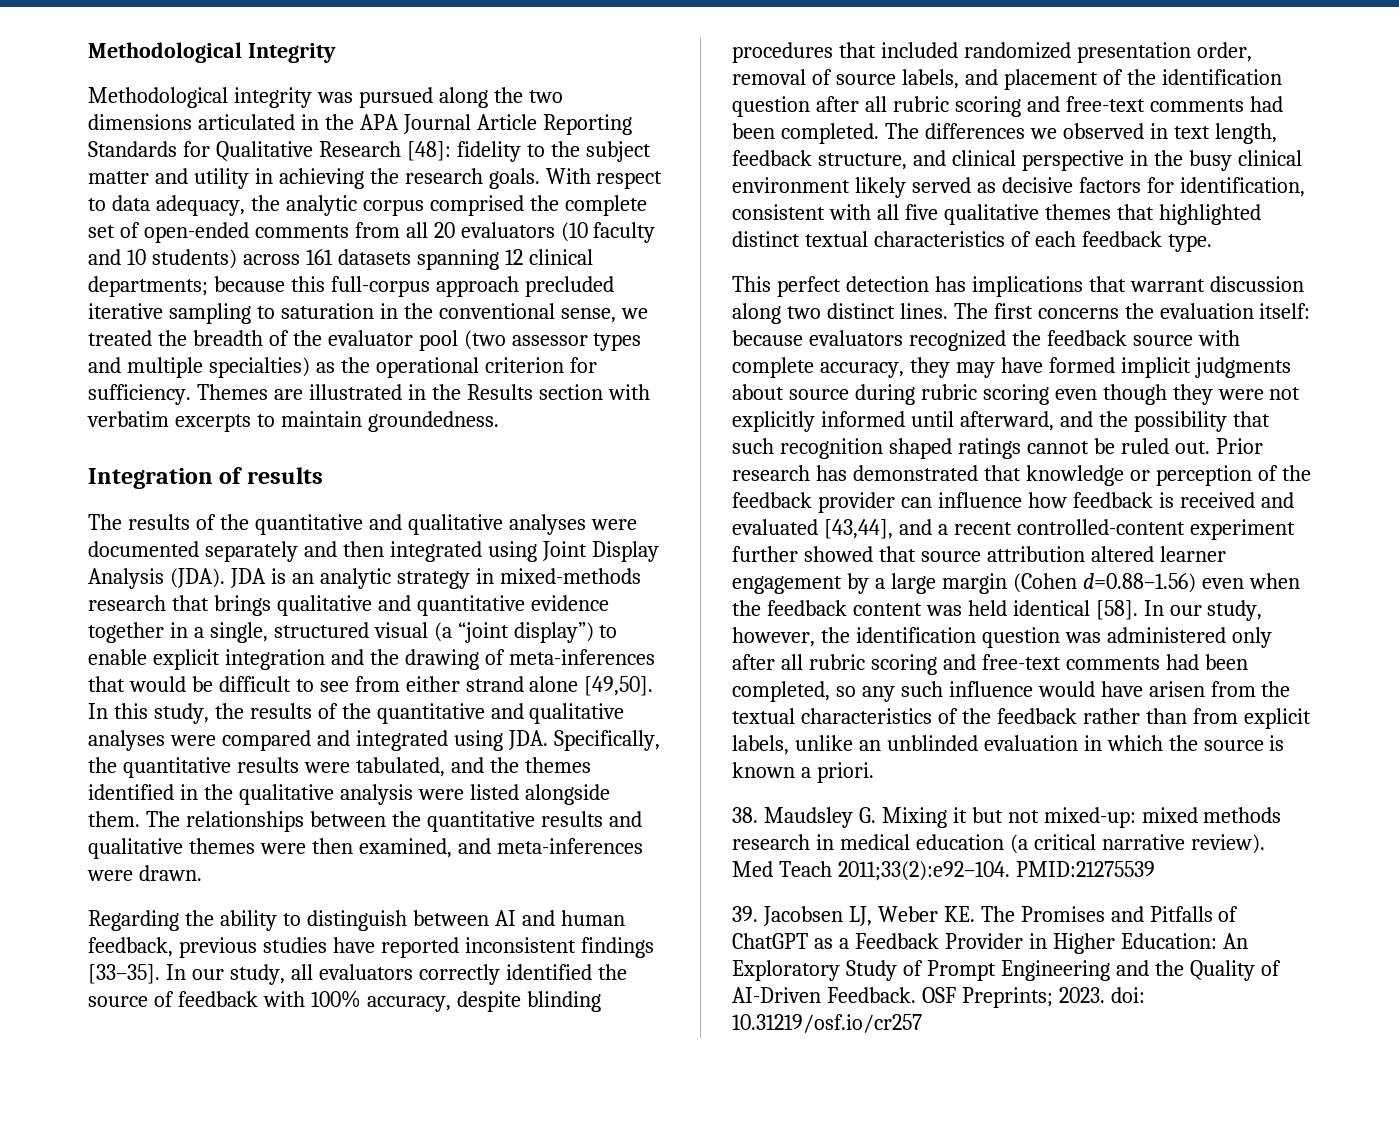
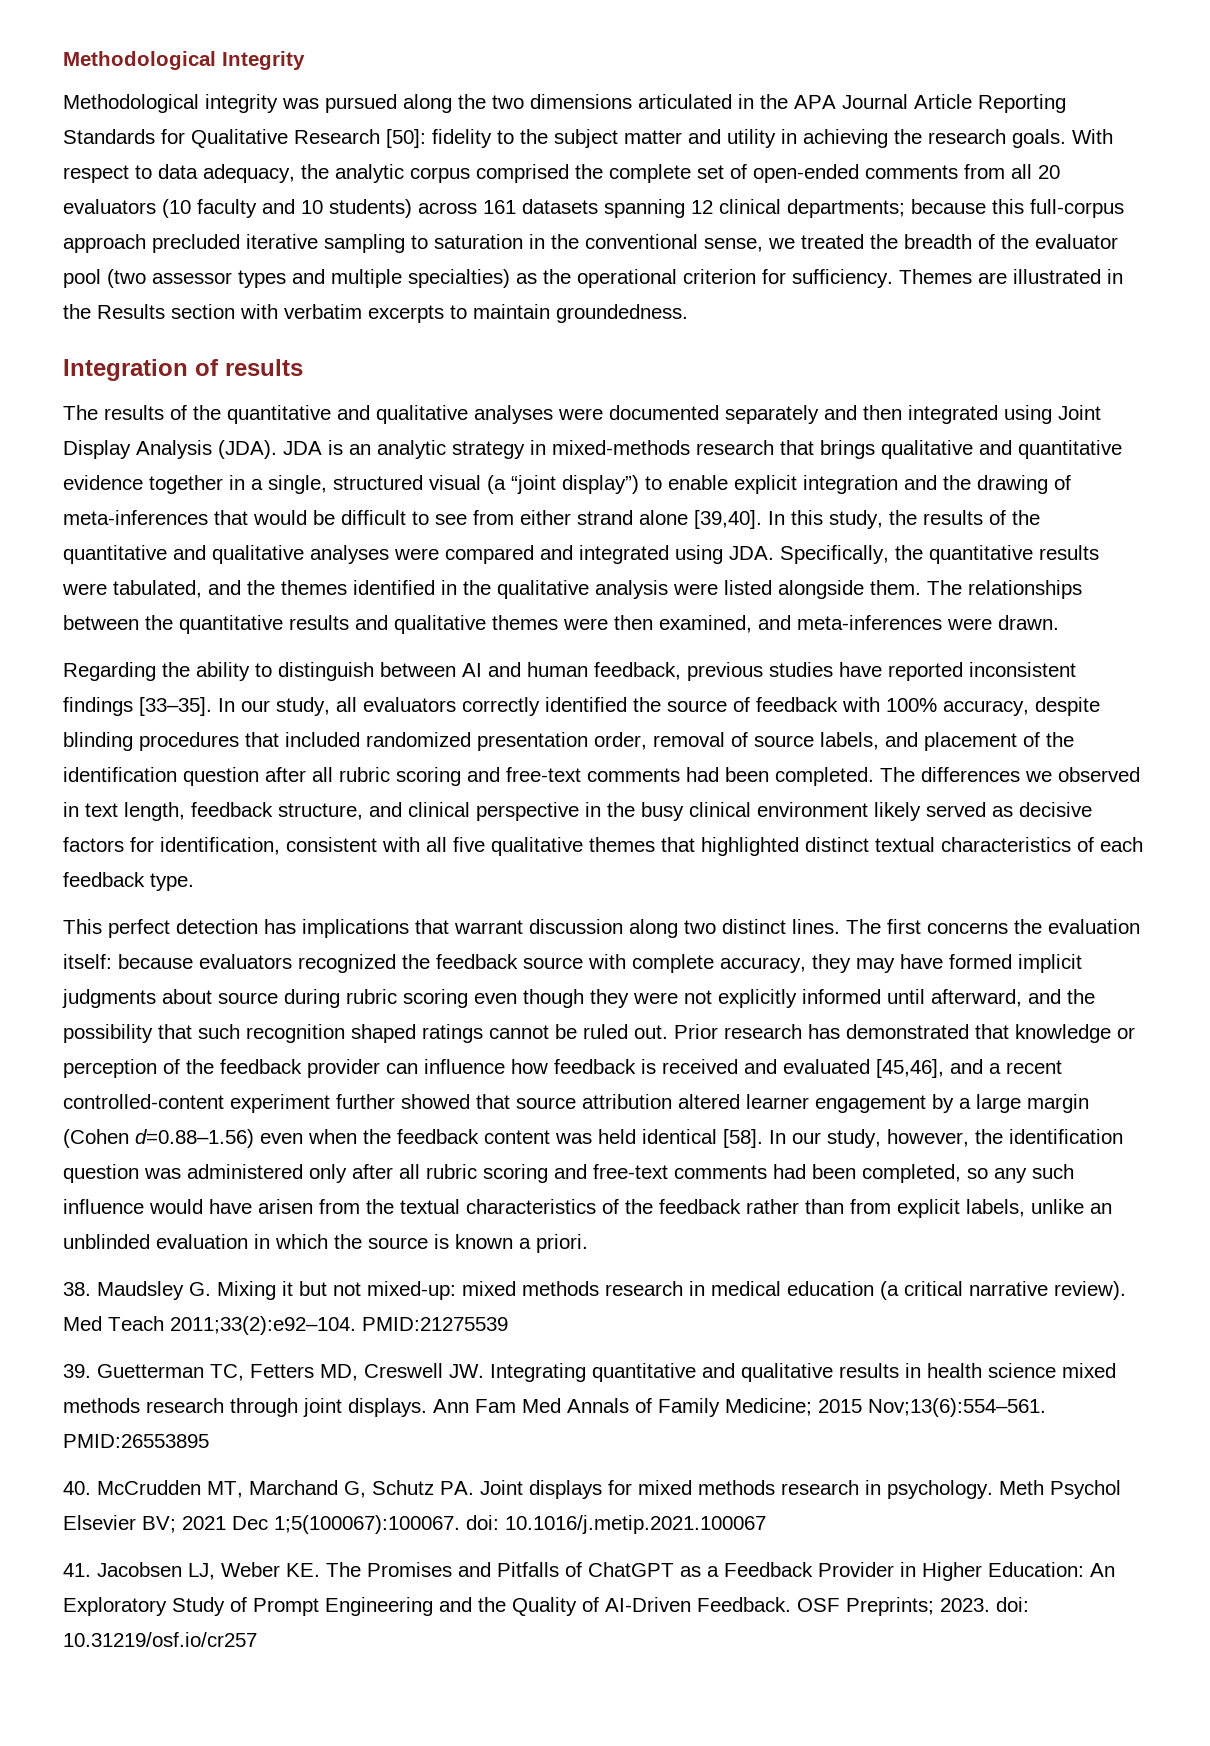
- Methodological integrity was pursued along the two dimensions articulated in the APA Journal Article Reporting Standards for Qualitative Research [48]: fidelity to the subject matter and utility in achieving the research goals.
+ Methodological integrity was pursued along the two dimensions articulated in the APA Journal Article Reporting Standards for Qualitative Research [50]: fidelity to the subject matter and utility in achieving the research goals.
- JDA is an analytic strategy in mixed-methods research that brings qualitative and quantitative evidence together in a single, structured visual (a “joint display”) to enable explicit integration and the drawing of meta-inferences that would be difficult to see from either strand alone [49,50].
+ JDA is an analytic strategy in mixed-methods research that brings qualitative and quantitative evidence together in a single, structured visual (a “joint display”) to enable explicit integration and the drawing of meta-inferences that would be difficult to see from either strand alone [39,40].
- Prior research has demonstrated that knowledge or perception of the feedback provider can influence how feedback is received and evaluated [43,44], and a recent controlled-content experiment further showed that source attribution altered learner engagement by a large margin (Cohen d=0.88–1.56) even when the feedback content was held identical [58].
+ Prior research has demonstrated that knowledge or perception of the feedback provider can influence how feedback is received and evaluated [45,46], and a recent controlled-content experiment further showed that source attribution altered learner engagement by a large margin (Cohen d=0.88–1.56) even when the feedback content was held identical [58].
- 39. Jacobsen LJ, Weber KE. The Promises and Pitfalls of ChatGPT as a Feedback Provider in Higher Education: An Exploratory Study of Prompt Engineering and the Quality of AI-Driven Feedback.
+ 39. Guetterman TC, Fetters MD, Creswell JW. Integrating quantitative and qualitative results in health science mixed methods research through joint displays. Ann Fam Med Annals of Family Medicine; 2015 Nov;13(6):554–561. PMID:26553895
+ 40. McCrudden MT, Marchand G, Schutz PA. Joint displays for mixed methods research in psychology. Meth Psychol Elsevier BV; 2021 Dec 1;5(100067):100067. doi: 10.1016/j.metip.2021.100067
+ 41. Jacobsen LJ, Weber KE. The Promises and Pitfalls of ChatGPT as a Feedback Provider in Higher Education: An Exploratory Study of Prompt Engineering and the Quality of AI-Driven Feedback.

